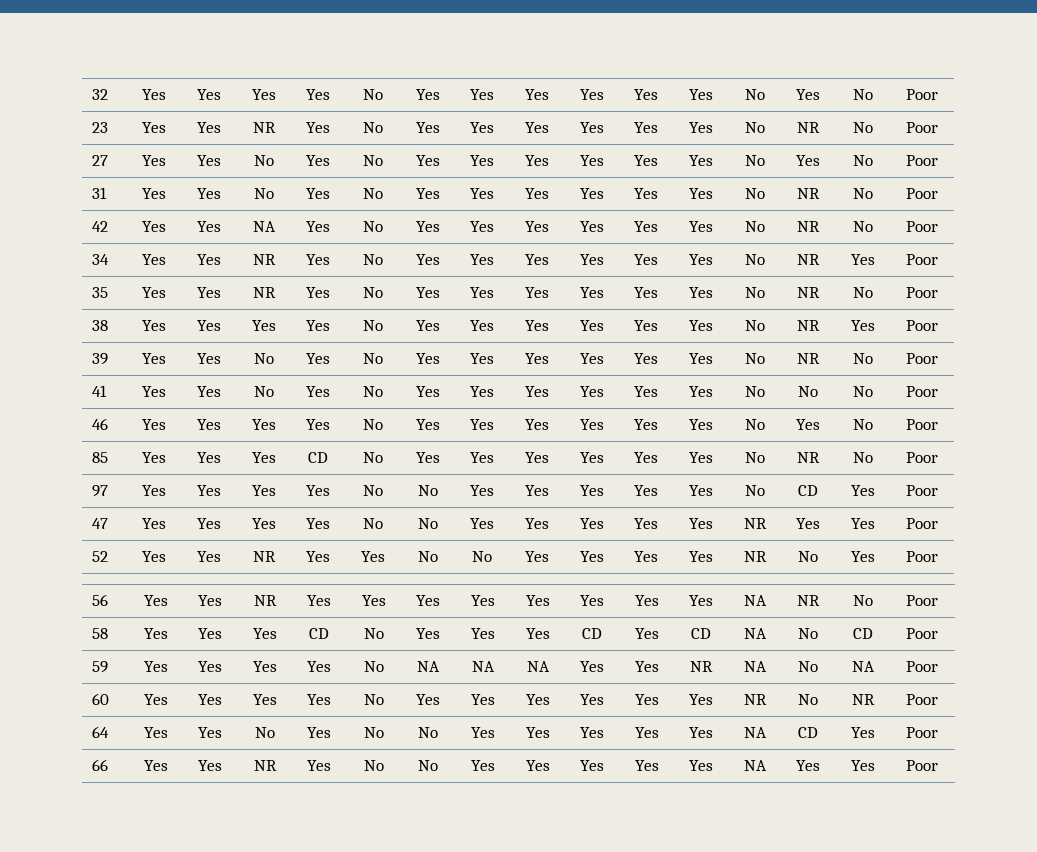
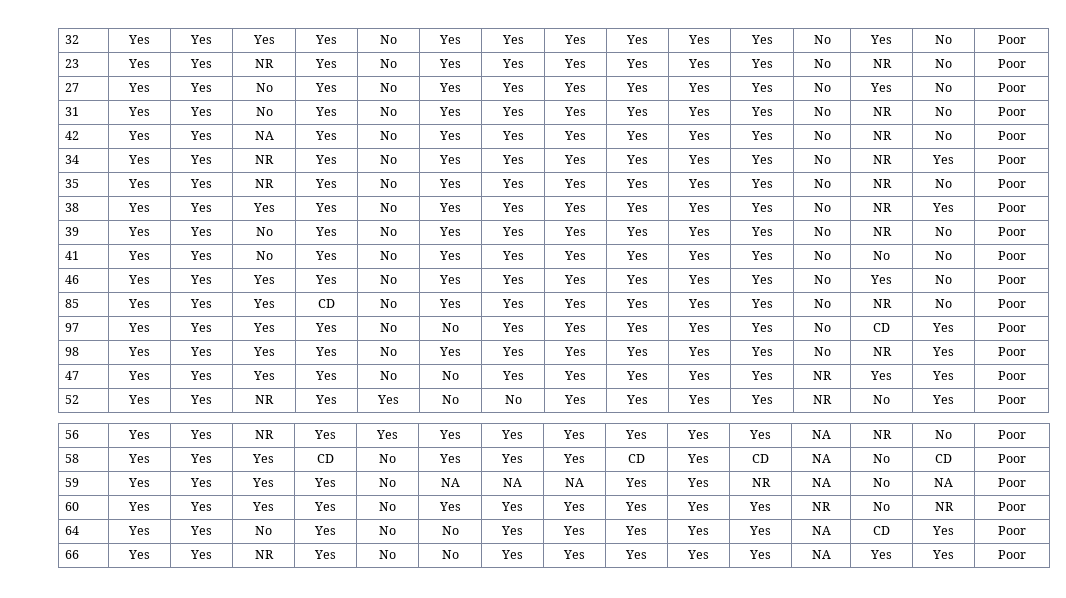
+ 98 | Yes | Yes | Yes | Yes | No | Yes | Yes | Yes | Yes | Yes | Yes | No | NR | Yes | Poor

